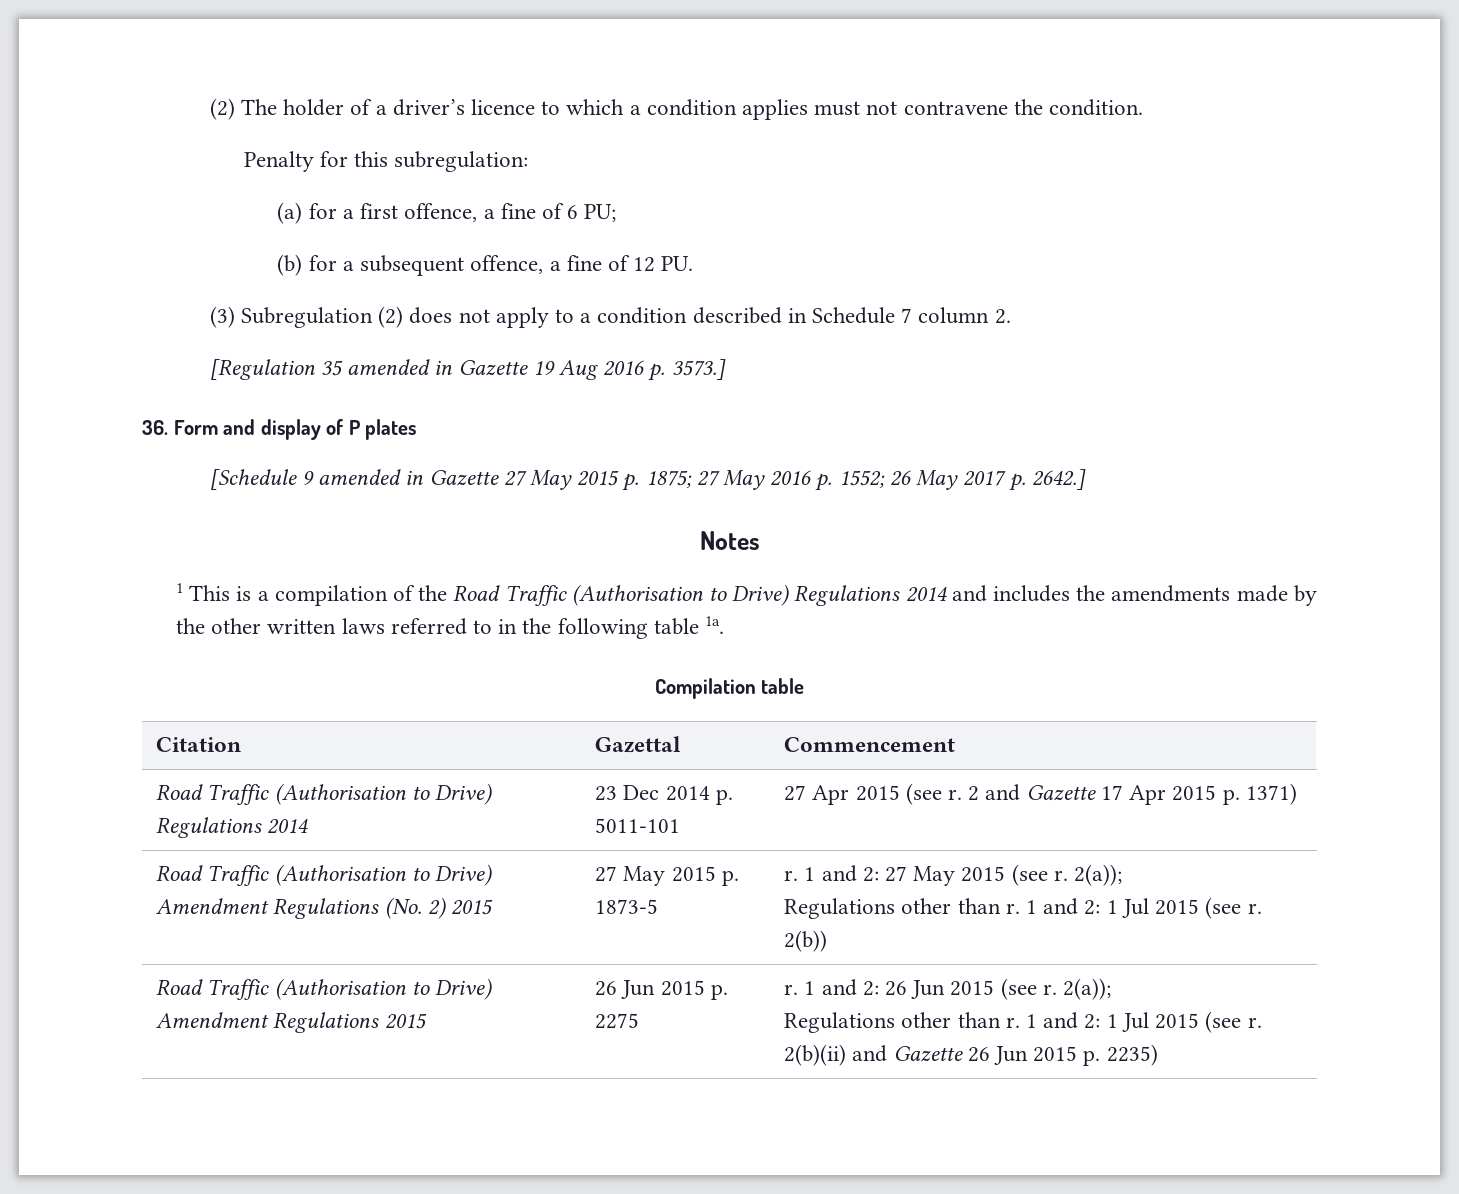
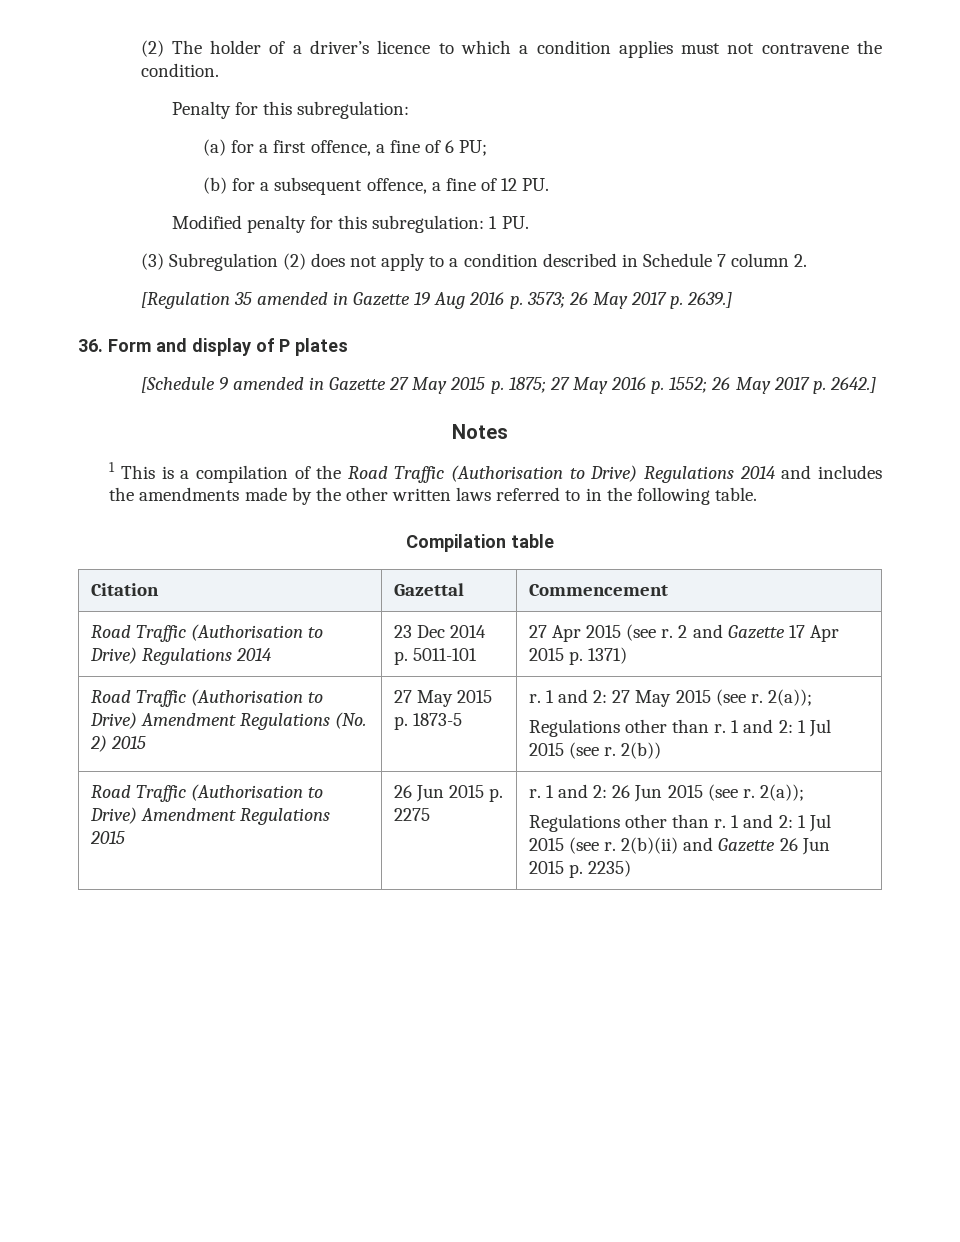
+ Modified penalty for this subregulation: 1 PU.
- [Regulation 35 amended in Gazette 19 Aug 2016 p. 3573.]
+ [Regulation 35 amended in Gazette 19 Aug 2016 p. 3573; 26 May 2017 p. 2639.]
- 1 This is a compilation of the Road Traffic (Authorisation to Drive) Regulations 2014 and includes the amendments made by the other written laws referred to in the following table 1a.
+ 1 This is a compilation of the Road Traffic (Authorisation to Drive) Regulations 2014 and includes the amendments made by the other written laws referred to in the following table.

